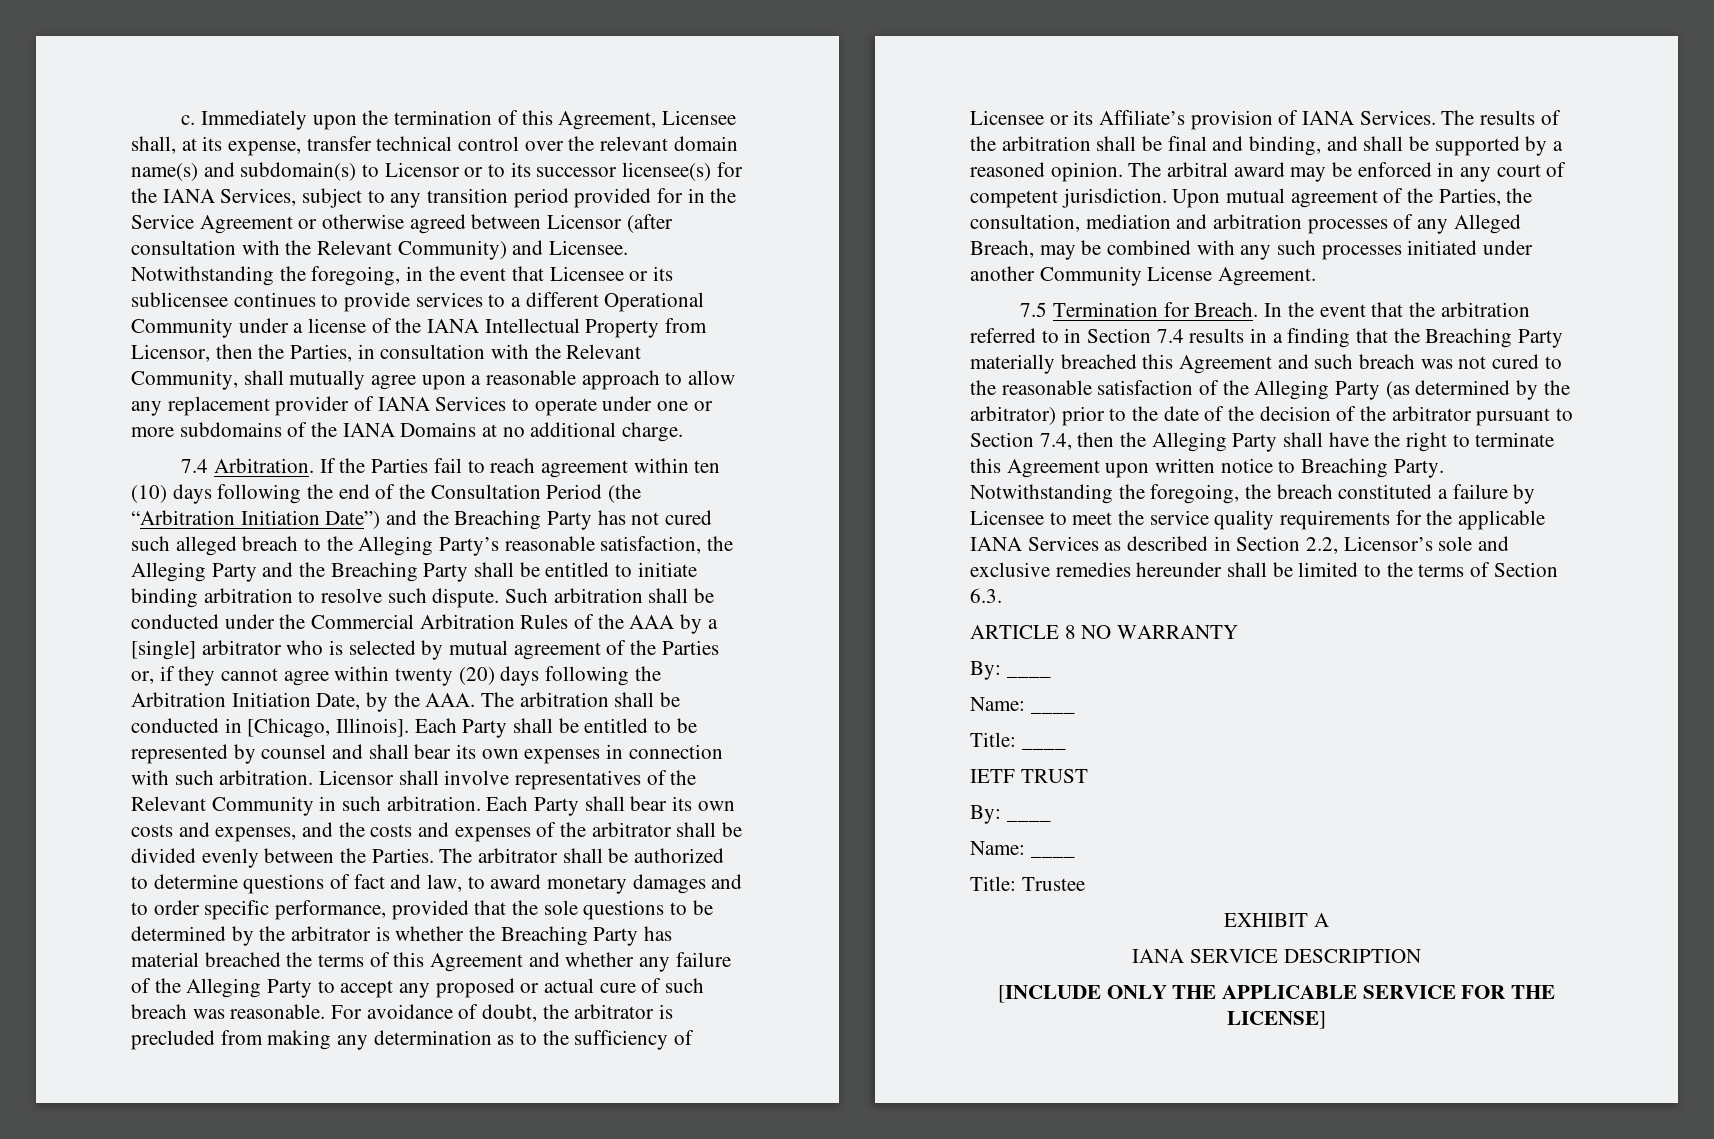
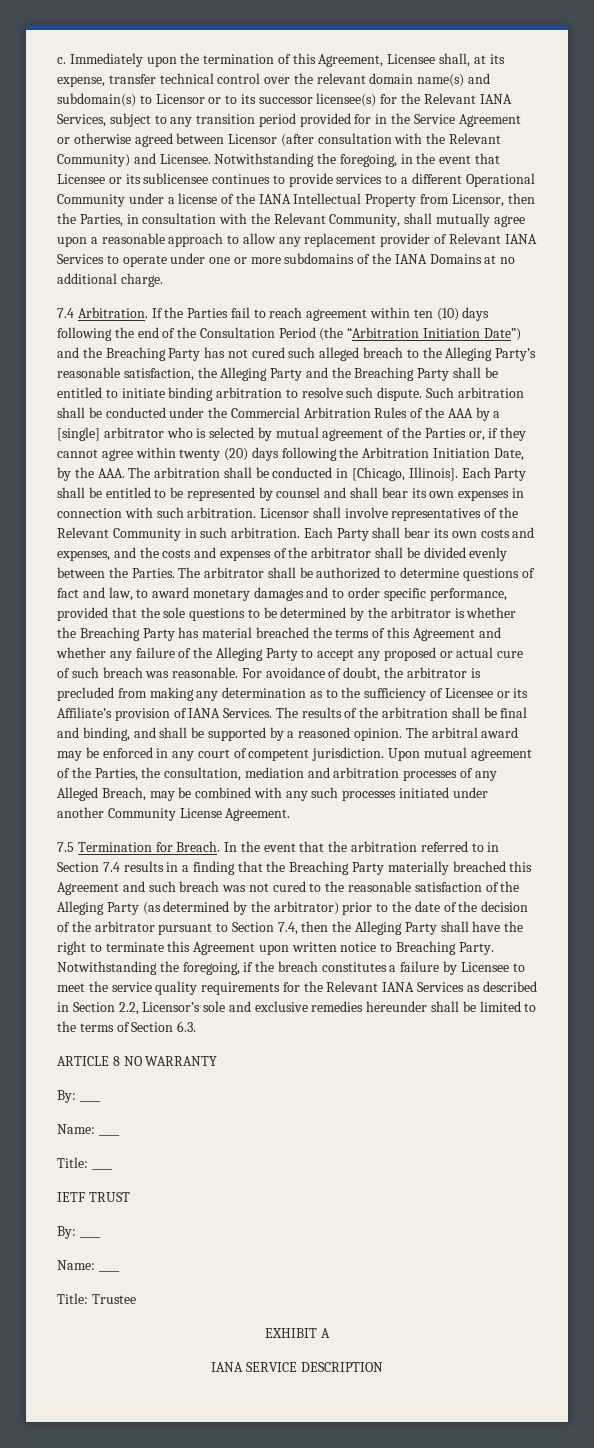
- Immediately upon the termination of this Agreement, Licensee shall, at its expense, transfer technical control over the relevant domain name(s) and subdomain(s) to Licensor or to its successor licensee(s) for the IANA Services, subject to any transition period provided for in the Service Agreement or otherwise agreed between Licensor (after consultation with the Relevant Community) and Licensee.
+ Immediately upon the termination of this Agreement, Licensee shall, at its expense, transfer technical control over the relevant domain name(s) and subdomain(s) to Licensor or to its successor licensee(s) for the Relevant IANA Services, subject to any transition period provided for in the Service Agreement or otherwise agreed between Licensor (after consultation with the Relevant Community) and Licensee.
- Notwithstanding the foregoing, in the event that Licensee or its sublicensee continues to provide services to a different Operational Community under a license of the IANA Intellectual Property from Licensor, then the Parties, in consultation with the Relevant Community, shall mutually agree upon a reasonable approach to allow any replacement provider of IANA Services to operate under one or more subdomains of the IANA Domains at no additional charge.
+ Notwithstanding the foregoing, in the event that Licensee or its sublicensee continues to provide services to a different Operational Community under a license of the IANA Intellectual Property from Licensor, then the Parties, in consultation with the Relevant Community, shall mutually agree upon a reasonable approach to allow any replacement provider of Relevant IANA Services to operate under one or more subdomains of the IANA Domains at no additional charge.
- Notwithstanding the foregoing, the breach constituted a failure by Licensee to meet the service quality requirements for the applicable IANA Services as described in Section 2.2, Licensor’s sole and exclusive remedies hereunder shall be limited to the terms of Section 6.3.
+ Notwithstanding the foregoing, if the breach constitutes a failure by Licensee to meet the service quality requirements for the Relevant IANA Services as described in Section 2.2, Licensor’s sole and exclusive remedies hereunder shall be limited to the terms of Section 6.3.
- [INCLUDE ONLY THE APPLICABLE SERVICE FOR THE LICENSE]

